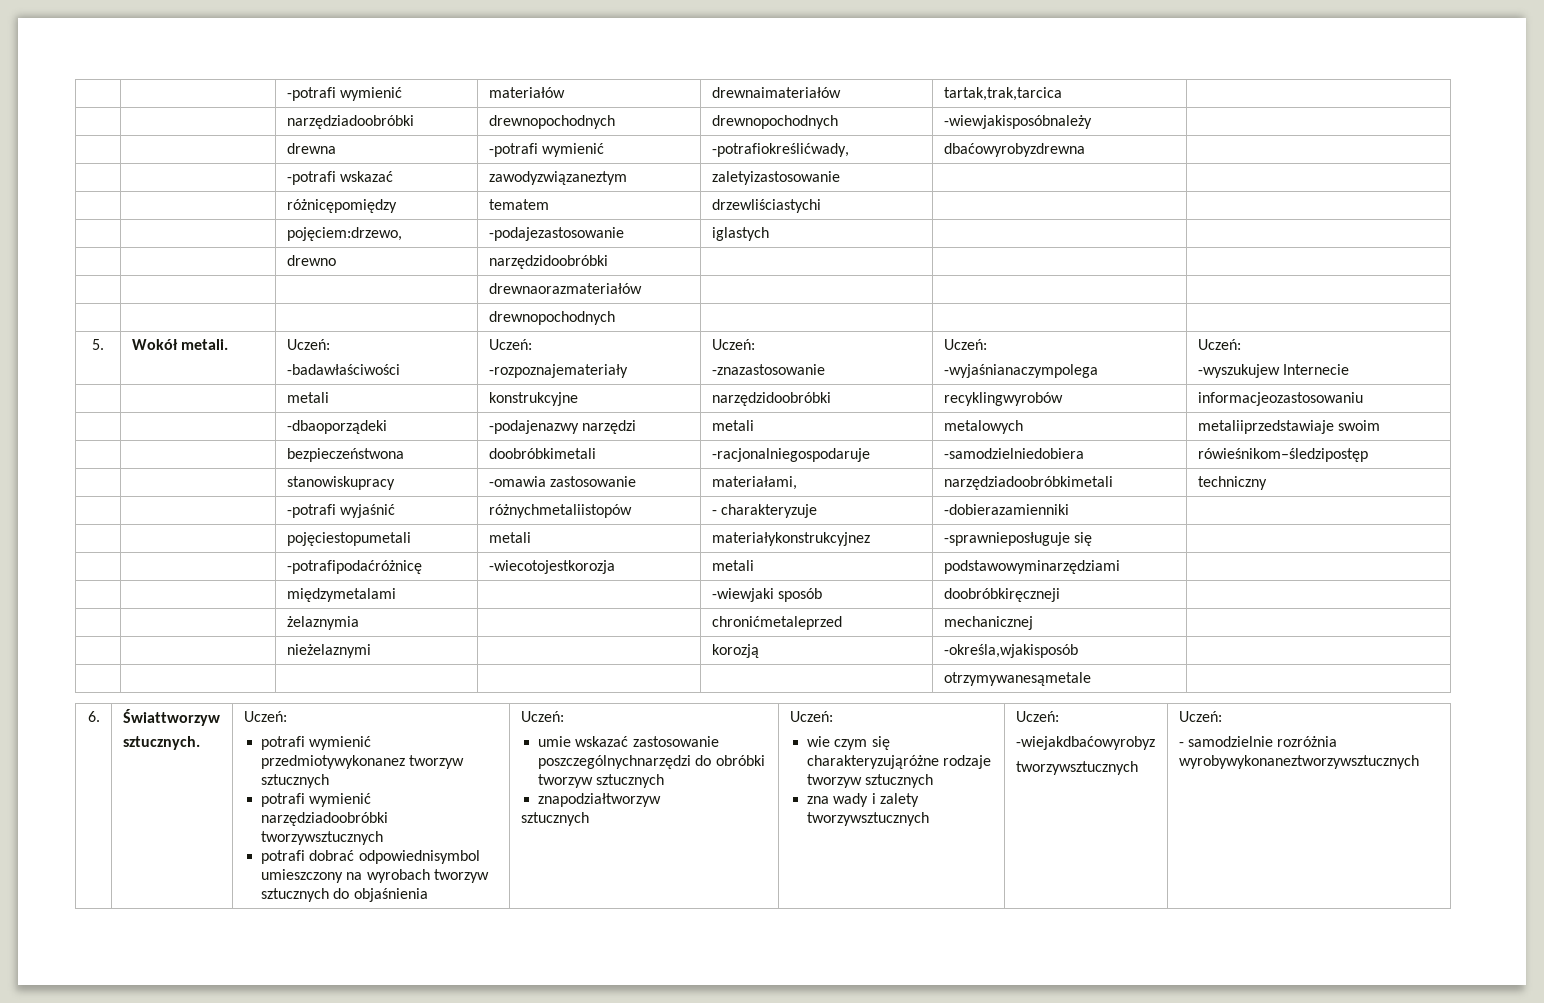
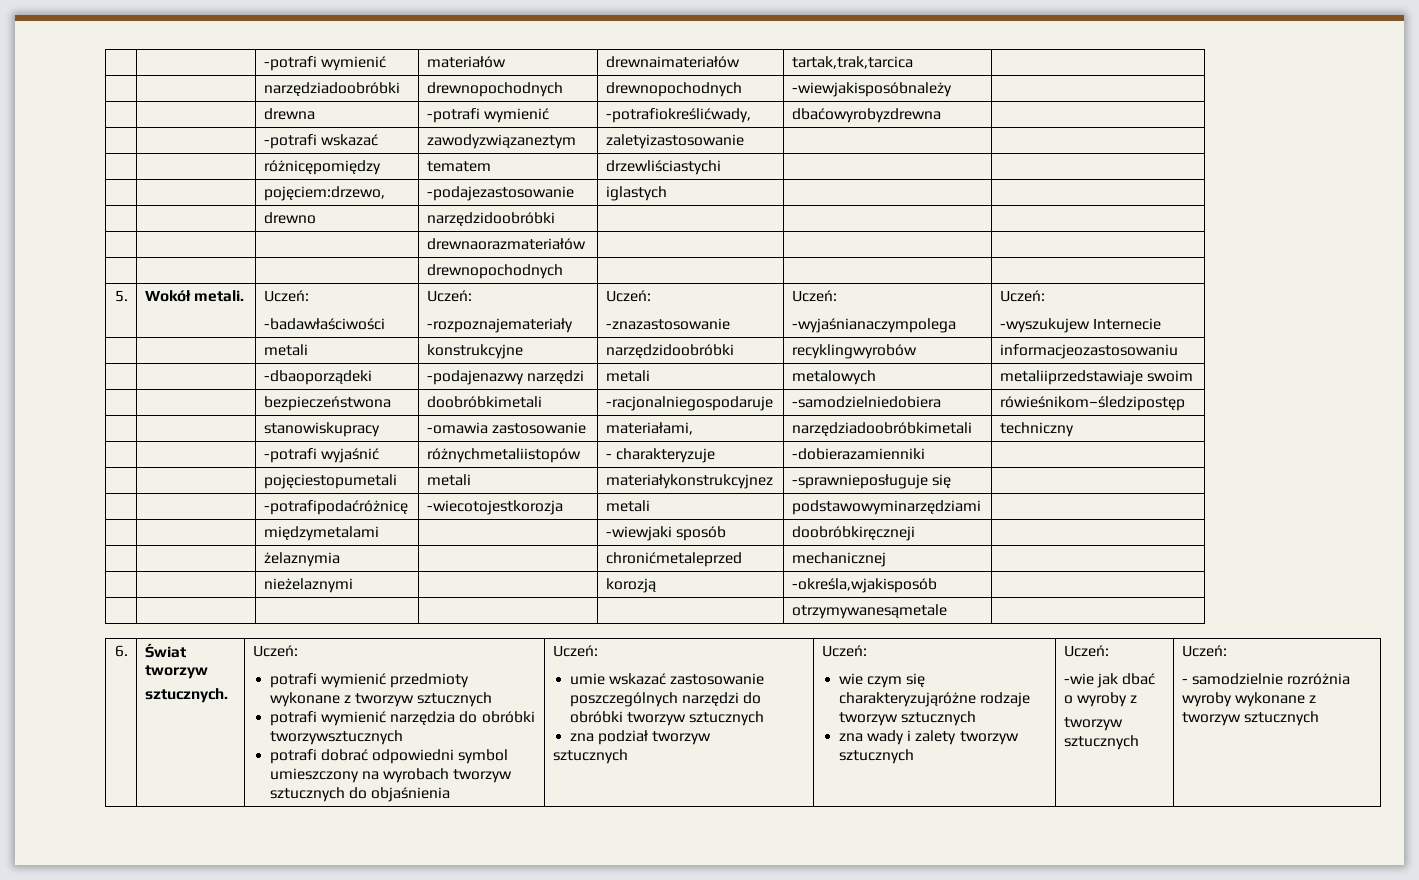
- Świattworzyw
+ Świat tworzyw
- potrafi wymienić przedmiotywykonanez tworzyw sztucznych
+ potrafi wymienić przedmioty wykonane z tworzyw sztucznych
- potrafi wymienić narzędziadoobróbki tworzywsztucznych
+ potrafi wymienić narzędzia do obróbki tworzywsztucznych
- potrafi dobrać odpowiednisymbol umieszczony na wyrobach tworzyw sztucznych do objaśnienia
+ potrafi dobrać odpowiedni symbol umieszczony na wyrobach tworzyw sztucznych do objaśnienia
- umie wskazać zastosowanie poszczególnychnarzędzi do obróbki tworzyw sztucznych
+ umie wskazać zastosowanie poszczególnych narzędzi do obróbki tworzyw sztucznych
- znapodziałtworzyw
+ zna podział tworzyw
- zna wady i zalety tworzywsztucznych | Uczeń:
- -wiejakdbaćowyrobyz
- tworzywsztucznych
+ zna wady i zalety tworzyw sztucznych | Uczeń:
+ -wie jak dbać o wyroby z
+ tworzyw sztucznych
- - samodzielnie rozróżnia wyrobywykonaneztworzywsztucznych
+ - samodzielnie rozróżnia wyroby wykonane z tworzyw sztucznych

